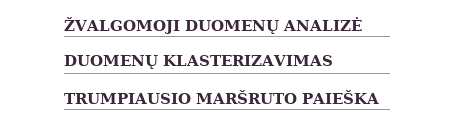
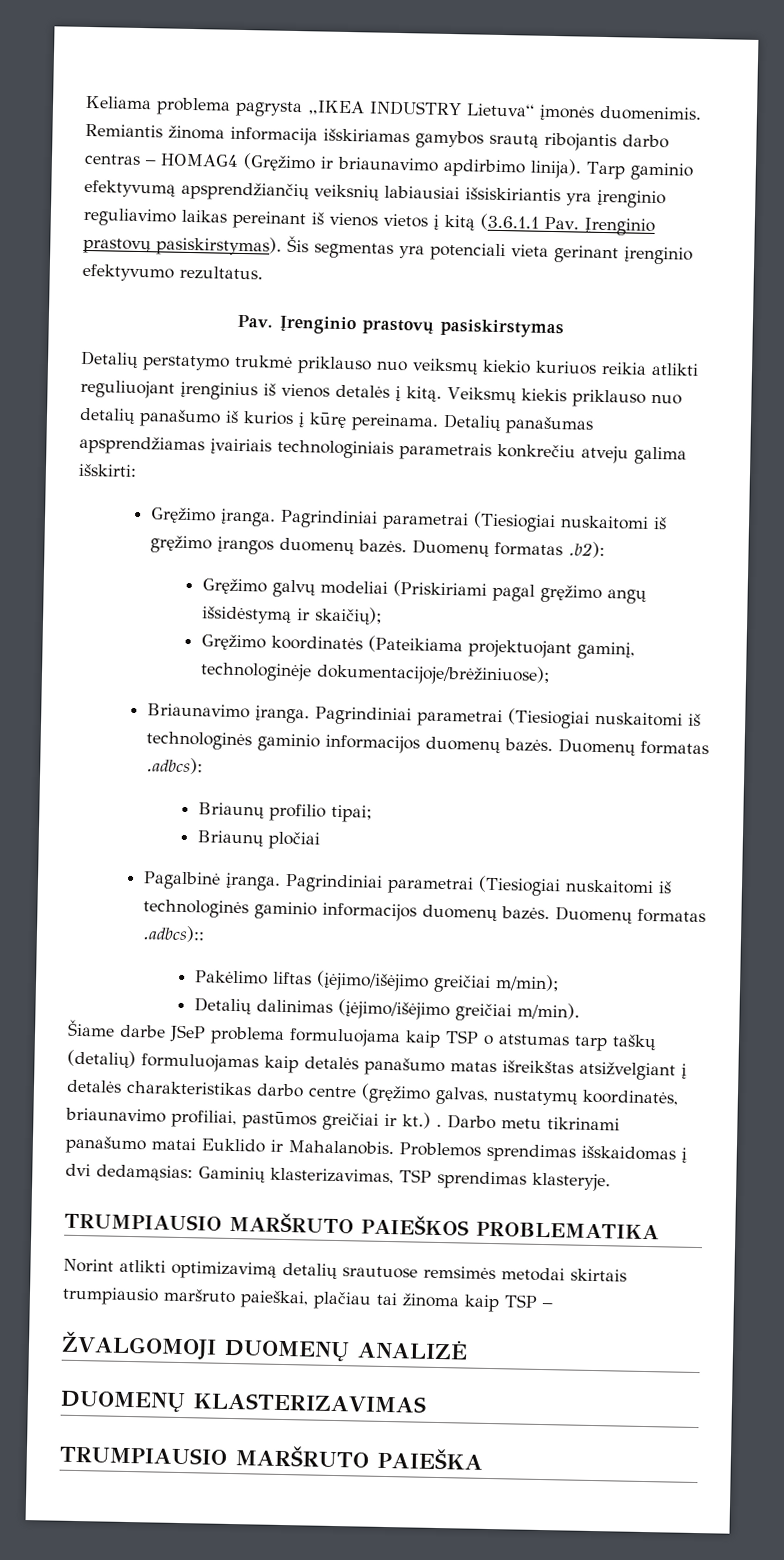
+ Keliama problema pagrysta „IKEA INDUSTRY Lietuva“ įmonės duomenimis. Remiantis žinoma informacija išskiriamas gamybos srautą ribojantis darbo centras – HOMAG4 (Gręžimo ir briaunavimo apdirbimo linija). Tarp gaminio efektyvumą apsprendžiančių veiksnių labiausiai išsiskiriantis yra įrenginio reguliavimo laikas pereinant iš vienos vietos į kitą (3.6.1.1 Pav. Įrenginio prastovų pasiskirstymas). Šis segmentas yra potenciali vieta gerinant įrenginio efektyvumo rezultatus.
+ Pav. Įrenginio prastovų pasiskirstymas
+ Detalių perstatymo trukmė priklauso nuo veiksmų kiekio kuriuos reikia atlikti reguliuojant įrenginius iš vienos detalės į kitą. Veiksmų kiekis priklauso nuo detalių panašumo iš kurios į kūrę pereinama. Detalių panašumas apsprendžiamas įvairiais technologiniais parametrais konkrečiu atveju galima išskirti:
+ Gręžimo įranga. Pagrindiniai parametrai (Tiesiogiai nuskaitomi iš gręžimo įrangos duomenų bazės. Duomenų formatas .b2):
+ Gręžimo galvų modeliai (Priskiriami pagal gręžimo angų išsidėstymą ir skaičių);
+ Gręžimo koordinatės (Pateikiama projektuojant gaminį, technologinėje dokumentacijoje/brėžiniuose);
+ Briaunavimo įranga. Pagrindiniai parametrai (Tiesiogiai nuskaitomi iš technologinės gaminio informacijos duomenų bazės. Duomenų formatas .adbcs):
+ Briaunų profilio tipai;
+ Briaunų pločiai
+ Pagalbinė įranga. Pagrindiniai parametrai (Tiesiogiai nuskaitomi iš technologinės gaminio informacijos duomenų bazės. Duomenų formatas .adbcs)::
+ Pakėlimo liftas (įėjimo/išėjimo greičiai m/min);
+ Detalių dalinimas (įėjimo/išėjimo greičiai m/min).
+ Šiame darbe JSeP problema formuluojama kaip TSP o atstumas tarp taškų (detalių) formuluojamas kaip detalės panašumo matas išreikštas atsižvelgiant į detalės charakteristikas darbo centre (gręžimo galvas, nustatymų koordinatės, briaunavimo profiliai, pastūmos greičiai ir kt.) . Darbo metu tikrinami panašumo matai Euklido ir Mahalanobis. Problemos sprendimas išskaidomas į dvi dedamąsias: Gaminių klasterizavimas, TSP sprendimas klasteryje.
+ TRUMPIAUSIO MARŠRUTO PAIEŠKOS PROBLEMATIKA
+ Norint atlikti optimizavimą detalių srautuose remsimės metodai skirtais trumpiausio maršruto paieškai, plačiau tai žinoma kaip TSP –

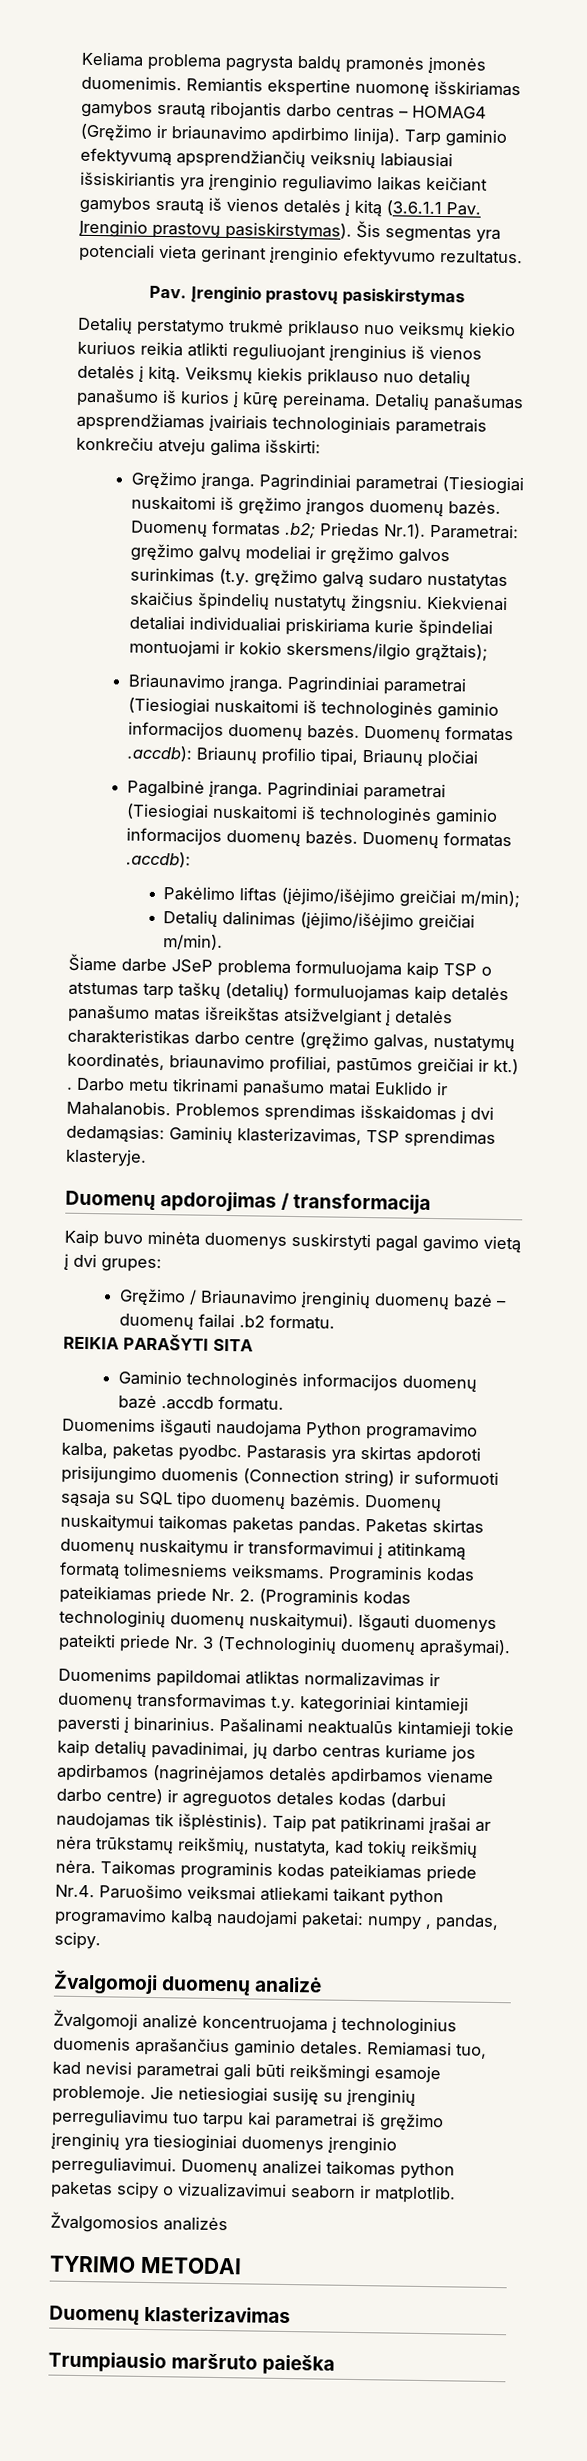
- Keliama problema pagrysta „IKEA INDUSTRY Lietuva“ įmonės duomenimis.
+ Keliama problema pagrysta baldų pramonės įmonės duomenimis.
- Remiantis žinoma informacija išskiriamas gamybos srautą ribojantis darbo centras – HOMAG4 (Gręžimo ir briaunavimo apdirbimo linija).
+ Remiantis ekspertine nuomonę išskiriamas gamybos srautą ribojantis darbo centras – HOMAG4 (Gręžimo ir briaunavimo apdirbimo linija).
- Tarp gaminio efektyvumą apsprendžiančių veiksnių labiausiai išsiskiriantis yra įrenginio reguliavimo laikas pereinant iš vienos vietos į kitą (3.6.1.1 Pav. Įrenginio prastovų pasiskirstymas).
+ Tarp gaminio efektyvumą apsprendžiančių veiksnių labiausiai išsiskiriantis yra įrenginio reguliavimo laikas keičiant gamybos srautą iš vienos detalės į kitą (3.6.1.1 Pav. Įrenginio prastovų pasiskirstymas).
- Duomenų formatas .b2):
- Gręžimo galvų modeliai (Priskiriami pagal gręžimo angų išsidėstymą ir skaičių);
- Gręžimo koordinatės (Pateikiama projektuojant gaminį, technologinėje dokumentacijoje/brėžiniuose);
+ Duomenų formatas .b2; Priedas Nr.1). Parametrai: gręžimo galvų modeliai ir gręžimo galvos surinkimas (t.y. gręžimo galvą sudaro nustatytas skaičius špindelių nustatytų žingsniu. Kiekvienai detaliai individualiai priskiriama kurie špindeliai montuojami ir kokio skersmens/ilgio grąžtais);
- Duomenų formatas .adbcs):
- Briaunų profilio tipai;
- Briaunų pločiai
+ Duomenų formatas .accdb): Briaunų profilio tipai, Briaunų pločiai
- Pagalbinė įranga. Pagrindiniai parametrai (Tiesiogiai nuskaitomi iš technologinės gaminio informacijos duomenų bazės. Duomenų formatas .adbcs)::
+ Pagalbinė įranga. Pagrindiniai parametrai (Tiesiogiai nuskaitomi iš technologinės gaminio informacijos duomenų bazės. Duomenų formatas .accdb):
- TRUMPIAUSIO MARŠRUTO PAIEŠKOS PROBLEMATIKA
- Norint atlikti optimizavimą detalių srautuose remsimės metodai skirtais trumpiausio maršruto paieškai, plačiau tai žinoma kaip TSP –
- ŽVALGOMOJI DUOMENŲ ANALIZĖ
- DUOMENŲ KLASTERIZAVIMAS
- TRUMPIAUSIO MARŠRUTO PAIEŠKA
+ Duomenų apdorojimas / transformacija
+ Kaip buvo minėta duomenys suskirstyti pagal gavimo vietą į dvi grupes:
+ Gręžimo / Briaunavimo įrenginių duomenų bazė – duomenų failai .b2 formatu.
+ REIKIA PARAŠYTI SITA
+ Gaminio technologinės informacijos duomenų bazė .accdb formatu.
+ Duomenims išgauti naudojama Python programavimo kalba, paketas pyodbc. Pastarasis yra skirtas apdoroti prisijungimo duomenis (Connection string) ir suformuoti sąsaja su SQL tipo duomenų bazėmis. Duomenų nuskaitymui taikomas paketas pandas. Paketas skirtas duomenų nuskaitymu ir transformavimui į atitinkamą formatą tolimesniems veiksmams. Programinis kodas pateikiamas priede Nr. 2. (Programinis kodas technologinių duomenų nuskaitymui). Išgauti duomenys pateikti priede Nr. 3 (Technologinių duomenų aprašymai).
+ Duomenims papildomai atliktas normalizavimas ir duomenų transformavimas t.y. kategoriniai kintamieji paversti į binarinius. Pašalinami neaktualūs kintamieji tokie kaip detalių pavadinimai, jų darbo centras kuriame jos apdirbamos (nagrinėjamos detalės apdirbamos viename darbo centre) ir agreguotos detales kodas (darbui naudojamas tik išplėstinis). Taip pat patikrinami įrašai ar nėra trūkstamų reikšmių, nustatyta, kad tokių reikšmių nėra. Taikomas programinis kodas pateikiamas priede Nr.4. Paruošimo veiksmai atliekami taikant python programavimo kalbą naudojami paketai: numpy , pandas, scipy.
+ Žvalgomoji duomenų analizė
+ Žvalgomoji analizė koncentruojama į technologinius duomenis aprašančius gaminio detales. Remiamasi tuo, kad nevisi parametrai gali būti reikšmingi esamoje problemoje. Jie netiesiogiai susiję su įrenginių perreguliavimu tuo tarpu kai parametrai iš gręžimo įrenginių yra tiesioginiai duomenys įrenginio perreguliavimui. Duomenų analizei taikomas python paketas scipy o vizualizavimui seaborn ir matplotlib.
+ Žvalgomosios analizės
+ TYRIMO METODAI
+ Duomenų klasterizavimas
+ Trumpiausio maršruto paieška

